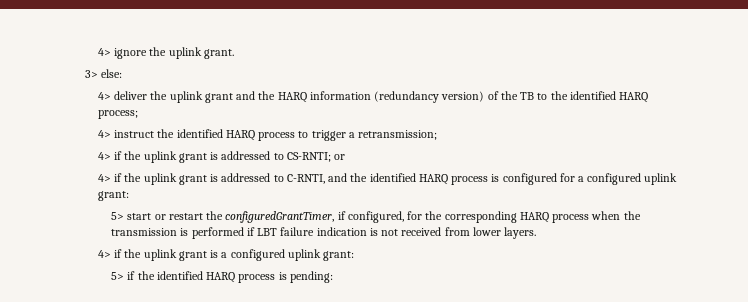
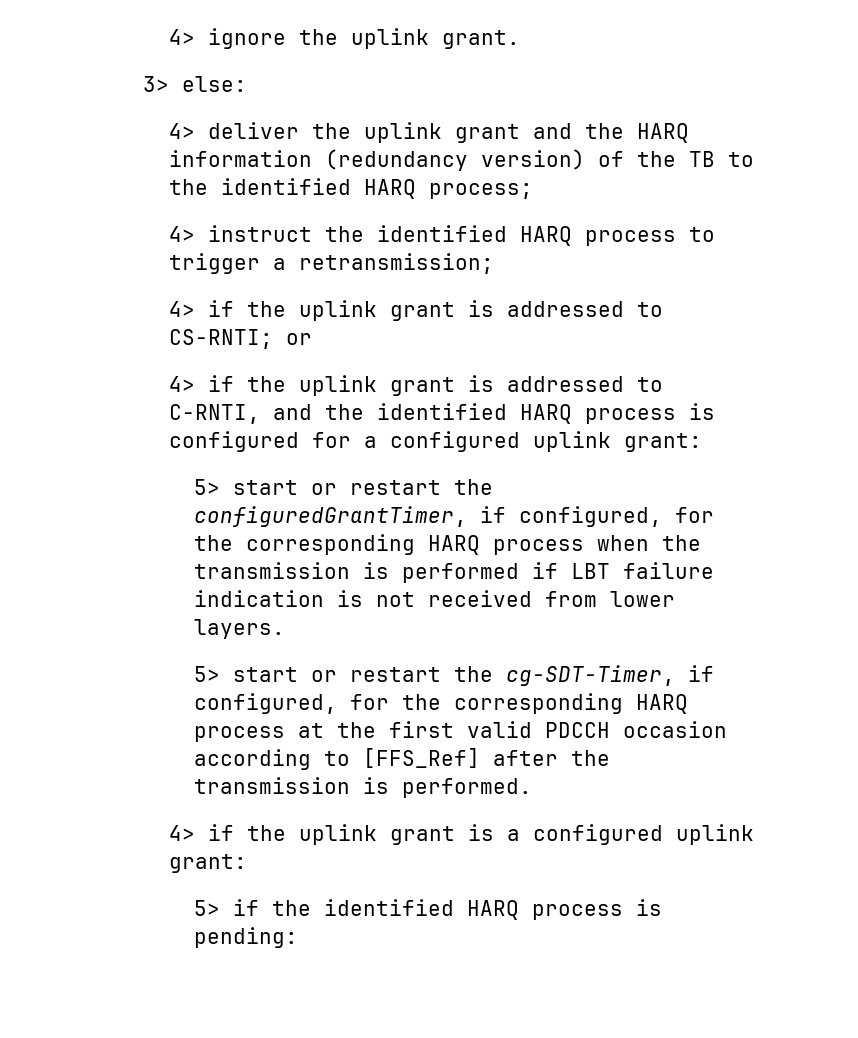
+ 5> start or restart the cg-SDT-Timer, if configured, for the corresponding HARQ process at the first valid PDCCH occasion according to [FFS_Ref] after the transmission is performed.

